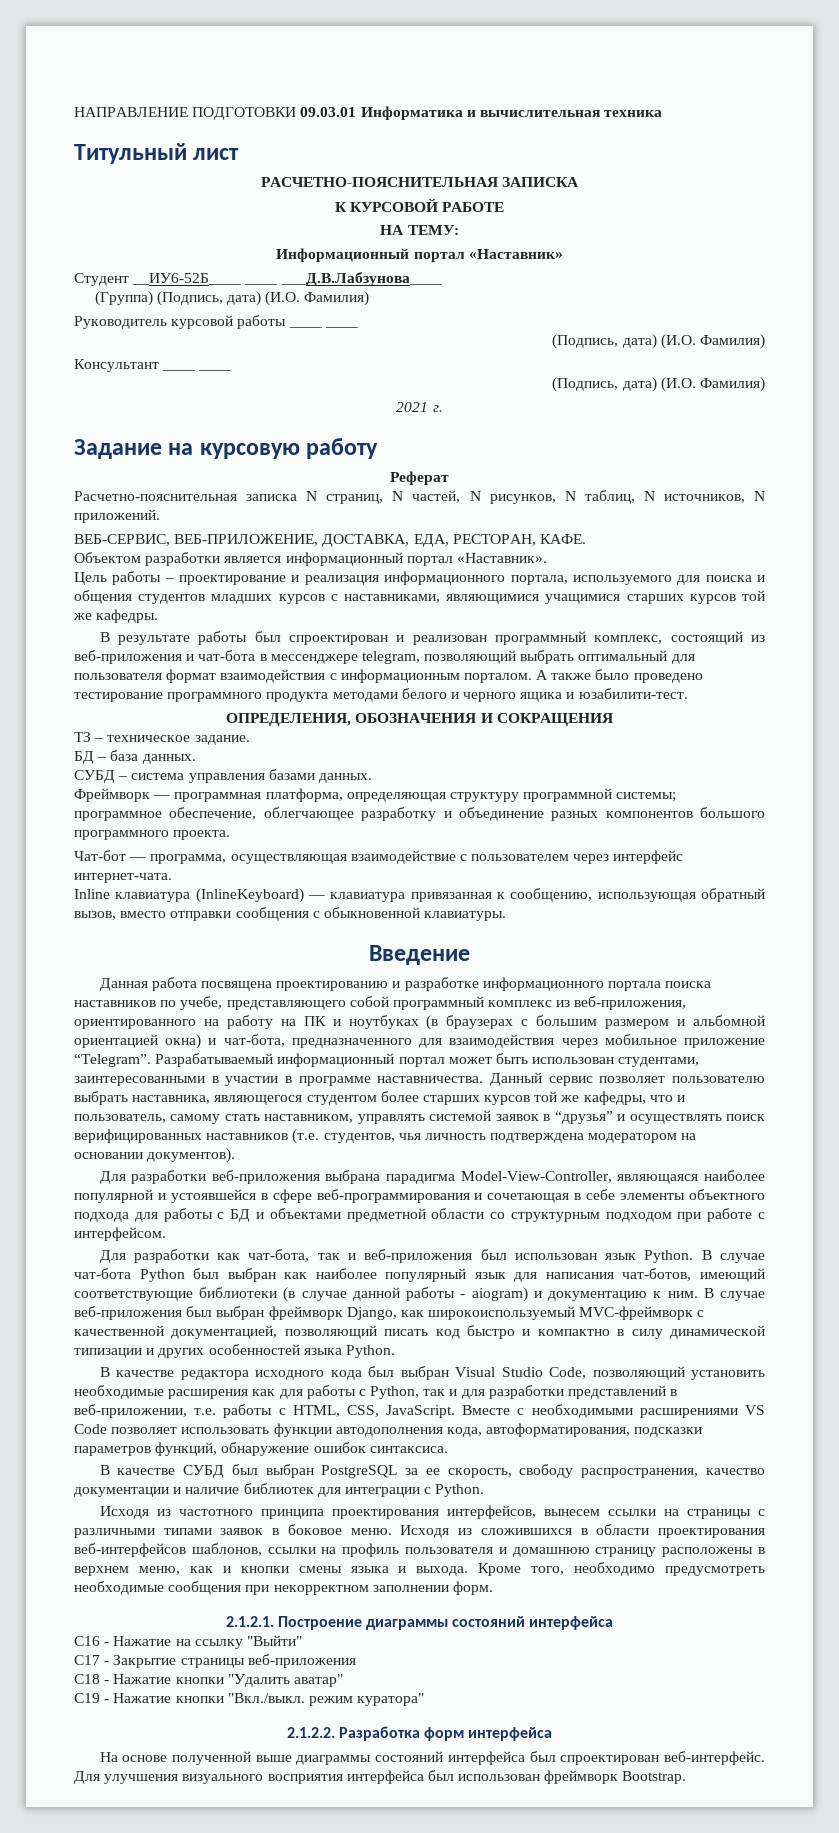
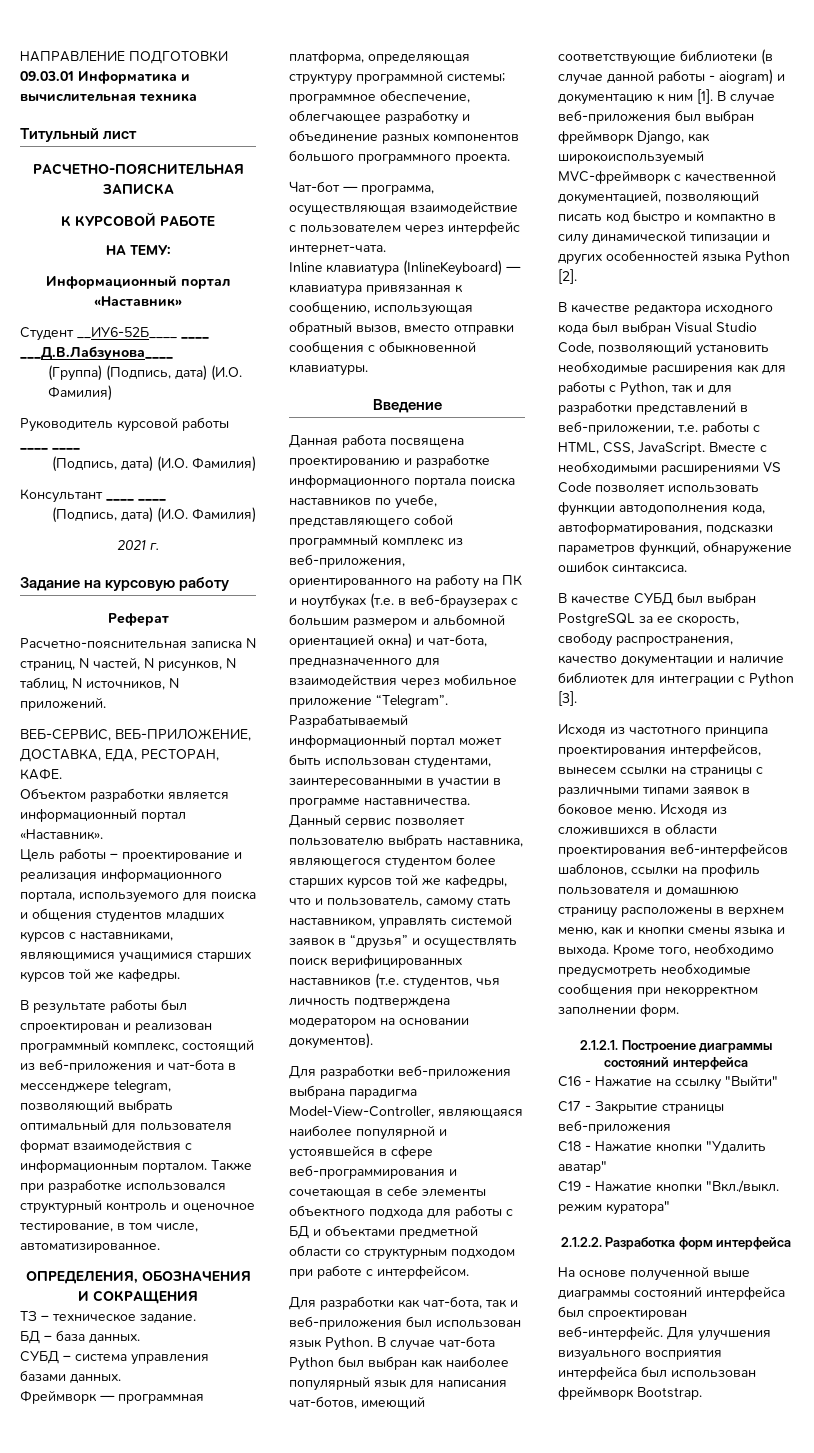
- А также было проведено тестирование программного продукта методами белого и черного ящика и юзабилити-тест.
+ Также при разработке использовался структурный контроль и оценочное тестирование, в том числе, автоматизированное.
- Данная работа посвящена проектированию и разработке информационного портала поиска наставников по учебе, представляющего собой программный комплекс из веб-приложения, ориентированного на работу на ПК и ноутбуках (в браузерах с большим размером и альбомной ориентацией окна) и чат-бота, предназначенного для взаимодействия через мобильное приложение “Telegram”.
+ Данная работа посвящена проектированию и разработке информационного портала поиска наставников по учебе, представляющего собой программный комплекс из веб-приложения, ориентированного на работу на ПК и ноутбуках (т.е. в веб-браузерах с большим размером и альбомной ориентацией окна) и чат-бота, предназначенного для взаимодействия через мобильное приложение “Telegram”.
- В случае чат-бота Python был выбран как наиболее популярный язык для написания чат-ботов, имеющий соответствующие библиотеки (в случае данной работы - aiogram) и документацию к ним.
+ В случае чат-бота Python был выбран как наиболее популярный язык для написания чат-ботов, имеющий соответствующие библиотеки (в случае данной работы - aiogram) и документацию к ним [1].
- В случае веб-приложения был выбран фреймворк Django, как широкоиспользуемый MVC-фреймворк с качественной документацией, позволяющий писать код быстро и компактно в силу динамической типизации и других особенностей языка Python.
+ В случае веб-приложения был выбран фреймворк Django, как широкоиспользуемый MVC-фреймворк с качественной документацией, позволяющий писать код быстро и компактно в силу динамической типизации и других особенностей языка Python [2].
- В качестве СУБД был выбран PostgreSQL за ее скорость, свободу распространения, качество документации и наличие библиотек для интеграции с Python.
+ В качестве СУБД был выбран PostgreSQL за ее скорость, свободу распространения, качество документации и наличие библиотек для интеграции с Python [3].

